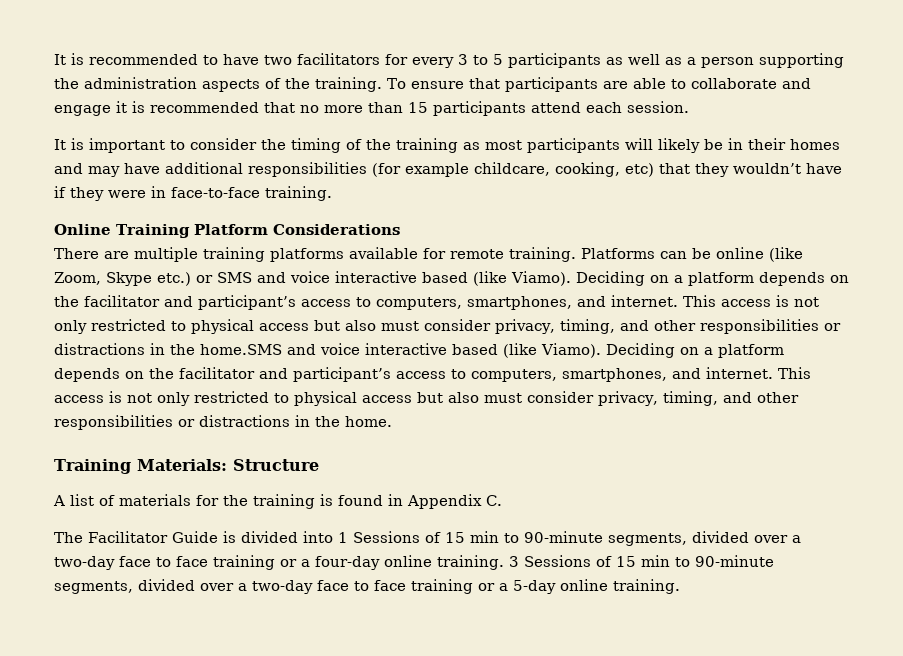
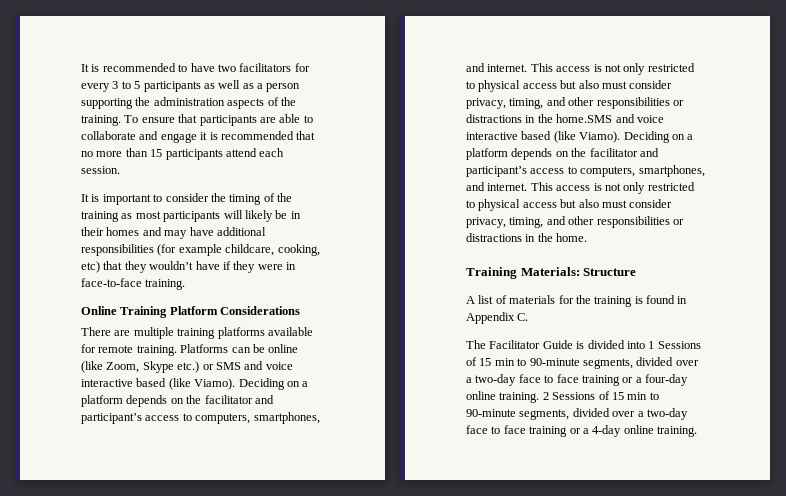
- 3 Sessions of 15 min to 90-minute segments, divided over a two-day face to face training or a 5-day online training.
+ 2 Sessions of 15 min to 90-minute segments, divided over a two-day face to face training or a 4-day online training.

